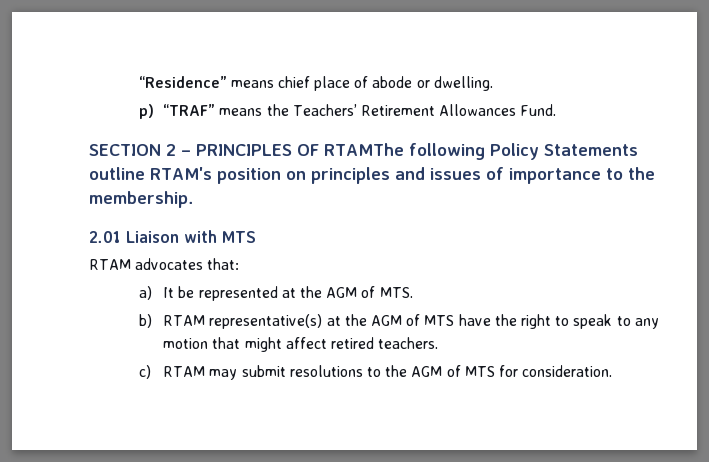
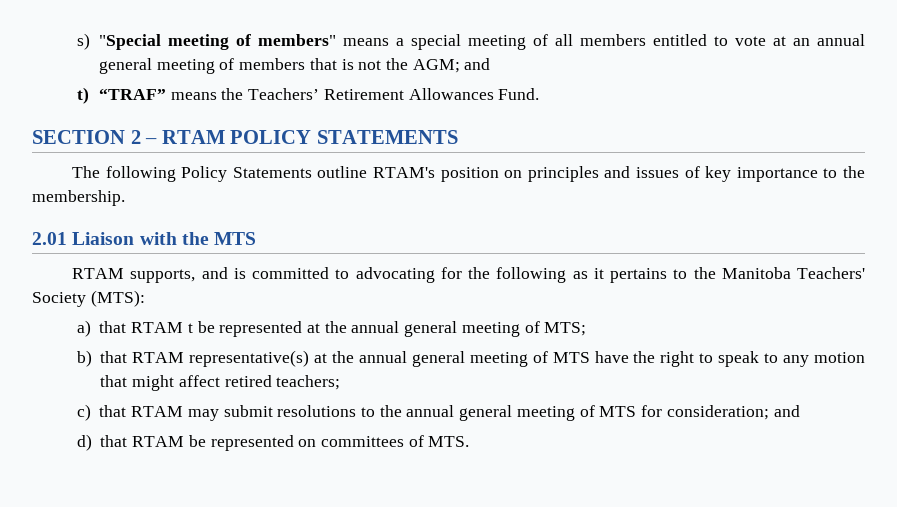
- “Residence” means chief place of abode or dwelling.
- p) “TRAF” means the Teachers’ Retirement Allowances Fund.
+ s) "Special meeting of members" means a special meeting of all members entitled to vote at an annual general meeting of members that is not the AGM; and
+ t) “TRAF” means the Teachers’ Retirement Allowances Fund.
- SECTION 2 – PRINCIPLES OF RTAMThe following Policy Statements outline RTAM's position on principles and issues of importance to the membership.
+ SECTION 2 – RTAM POLICY STATEMENTS
+ The following Policy Statements outline RTAM's position on principles and issues of key importance to the membership.
- 2.01 Liaison with MTS
+ 2.01 Liaison with the MTS
- RTAM advocates that:
- a) It be represented at the AGM of MTS.
+ RTAM supports, and is committed to advocating for the following as it pertains to the Manitoba Teachers' Society (MTS):
+ a) that RTAM t be represented at the annual general meeting of MTS;
- b) RTAM representative(s) at the AGM of MTS have the right to speak to any motion that might affect retired teachers.
+ b) that RTAM representative(s) at the annual general meeting of MTS have the right to speak to any motion that might affect retired teachers;
- c) RTAM may submit resolutions to the AGM of MTS for consideration.
+ c) that RTAM may submit resolutions to the annual general meeting of MTS for consideration; and
+ d) that RTAM be represented on committees of MTS.

